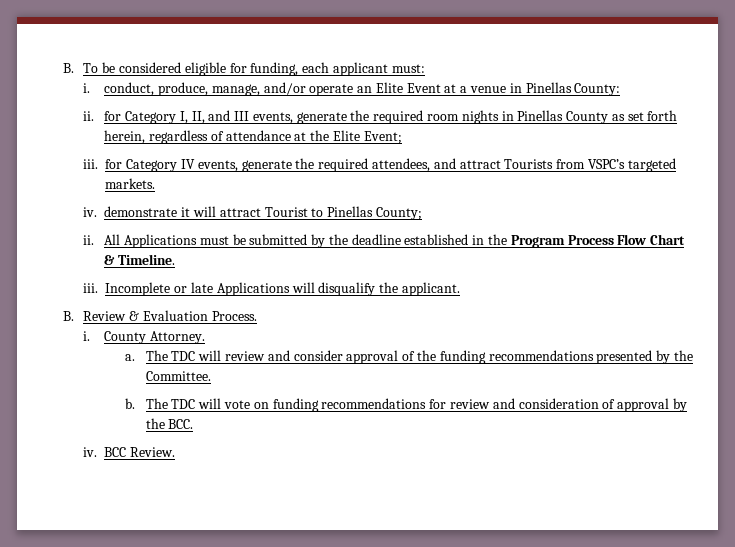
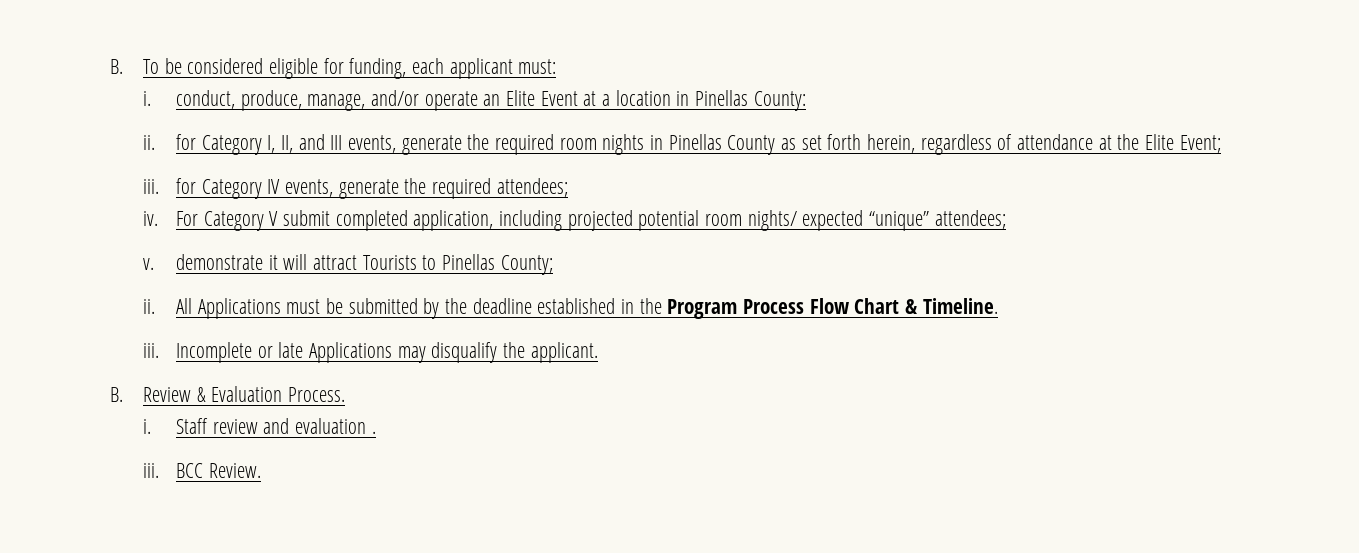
- i. conduct, produce, manage, and/or operate an Elite Event at a venue in Pinellas County:
+ i. conduct, produce, manage, and/or operate an Elite Event at a location in Pinellas County:
- iii. for Category IV events, generate the required attendees, and attract Tourists from VSPC’s targeted markets.
- iv. demonstrate it will attract Tourist to Pinellas County;
+ iii. for Category IV events, generate the required attendees;
+ iv. For Category V submit completed application, including projected potential room nights/ expected “unique” attendees;
+ v. demonstrate it will attract Tourists to Pinellas County;
- Incomplete or late Applications will disqualify the applicant.
+ Incomplete or late Applications may disqualify the applicant.
- County Attorney.
- a. The TDC will review and consider approval of the funding recommendations presented by the Committee.
- b. The TDC will vote on funding recommendations for review and consideration of approval by the BCC.
- iv.
+ Staff review and evaluation .
+ iii.

